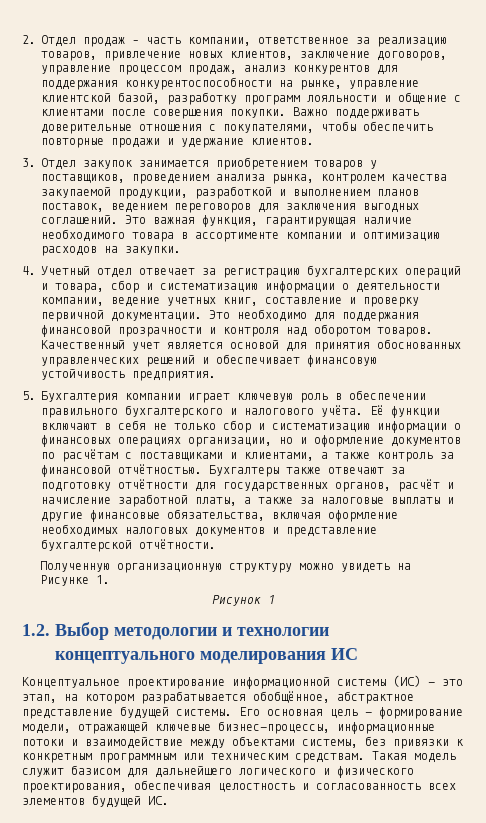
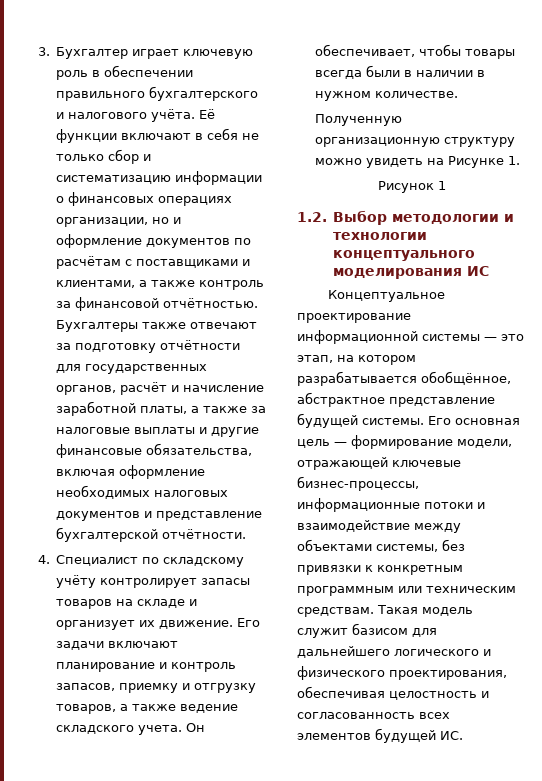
- 2. Отдел продаж – часть компании, ответственное за реализацию товаров, привлечение новых клиентов, заключение договоров, управление процессом продаж, анализ конкурентов для поддержания конкурентоспособности на рынке, управление клиентской базой, разработку программ лояльности и общение с клиентами после совершения покупки. Важно поддерживать доверительные отношения с покупателями, чтобы обеспечить повторные продажи и удержание клиентов.
- 3. Отдел закупок занимается приобретением товаров у поставщиков, проведением анализа рынка, контролем качества закупаемой продукции, разработкой и выполнением планов поставок, ведением переговоров для заключения выгодных соглашений. Это важная функция, гарантирующая наличие необходимого товара в ассортименте компании и оптимизацию расходов на закупки.
- 4. Учетный отдел отвечает за регистрацию бухгалтерских операций и товара, сбор и систематизацию информации о деятельности компании, ведение учетных книг, составление и проверку первичной документации. Это необходимо для поддержания финансовой прозрачности и контроля над оборотом товаров. Качественный учет является основой для принятия обоснованных управленческих решений и обеспечивает финансовую устойчивость предприятия.
- 5. Бухгалтерия компании играет ключевую роль в обеспечении правильного бухгалтерского и налогового учёта.
+ 3. Бухгалтер играет ключевую роль в обеспечении правильного бухгалтерского и налогового учёта.
+ 4. Специалист по складскому учёту контролирует запасы товаров на складе и организует их движение. Его задачи включают планирование и контроль запасов, приемку и отгрузку товаров, а также ведение складского учета. Он обеспечивает, чтобы товары всегда были в наличии в нужном количестве.
- Концептуальное проектирование информационной системы (ИС) — это этап, на котором разрабатывается обобщённое, абстрактное представление будущей системы.
+ Концептуальное проектирование информационной системы — это этап, на котором разрабатывается обобщённое, абстрактное представление будущей системы.

